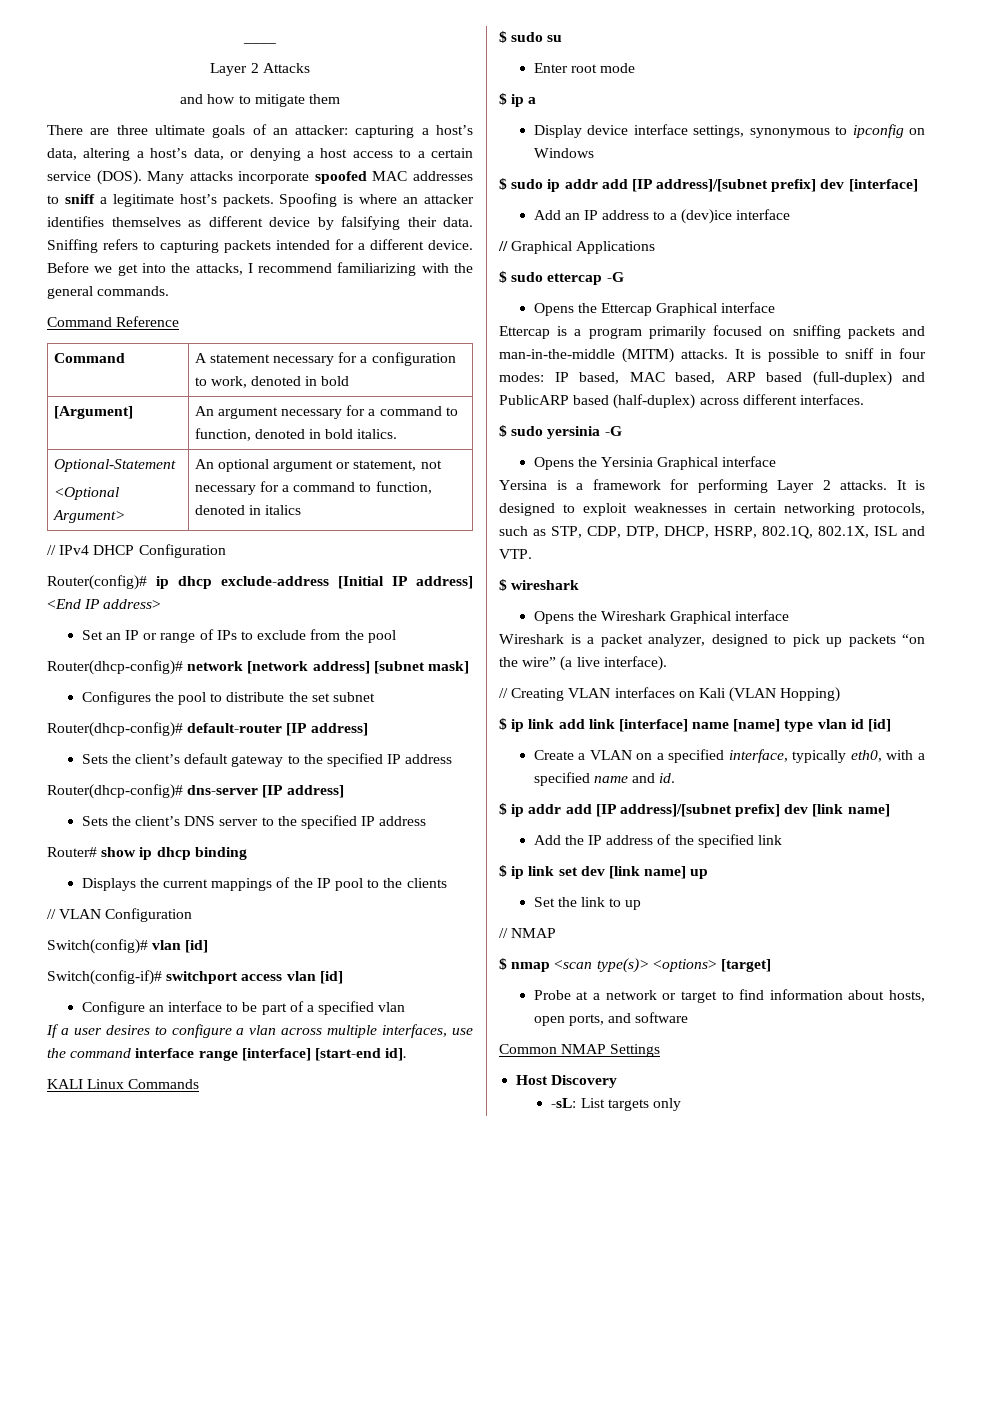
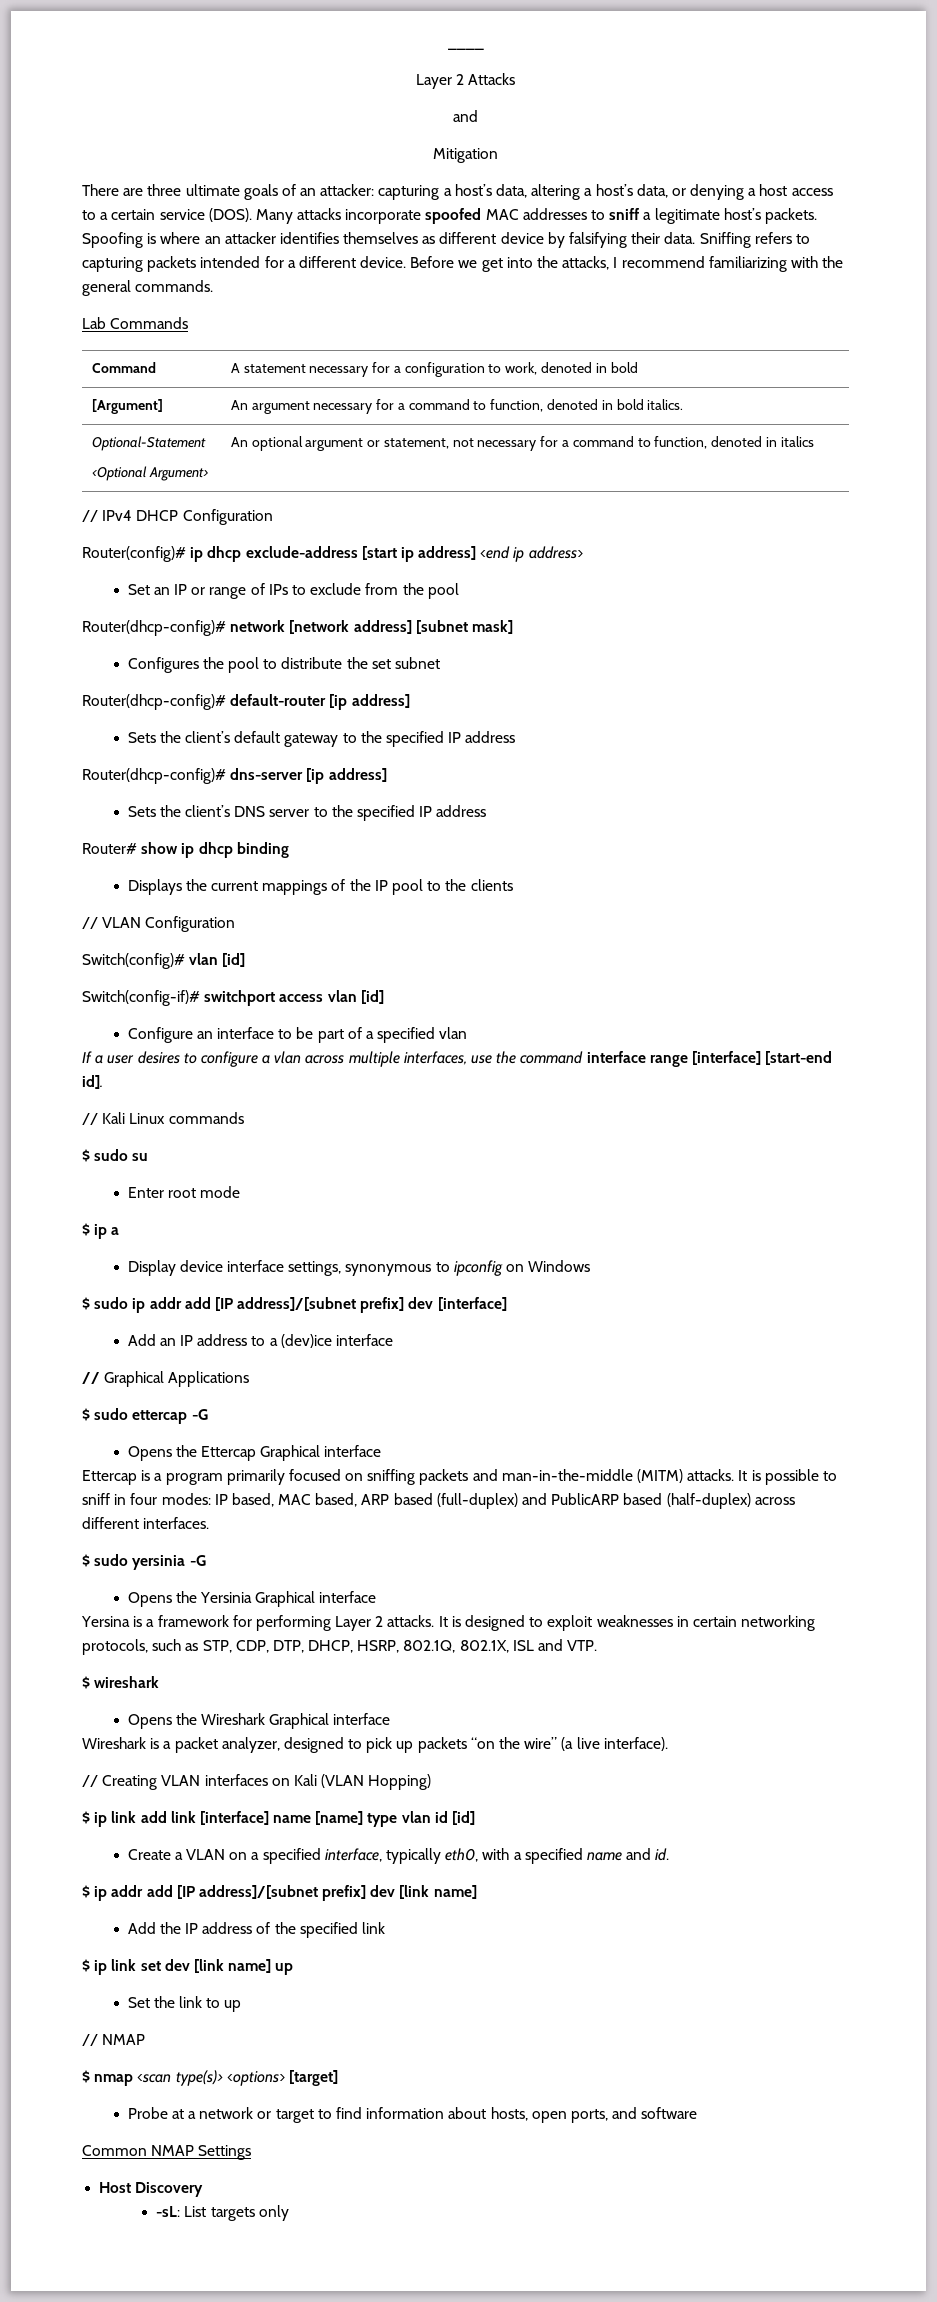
  Layer 2 Attacks
- and how to mitigate them
+ and
+ Mitigation
- Command Reference
+ Lab Commands
- Router(config)# ip dhcp exclude-address [Initial IP address] <End IP address>
+ Router(config)# ip dhcp exclude-address [start ip address] <end ip address>
- Router(dhcp-config)# default-router [IP address]
+ Router(dhcp-config)# default-router [ip address]
- Router(dhcp-config)# dns-server [IP address]
+ Router(dhcp-config)# dns-server [ip address]
- KALI Linux Commands
+ // Kali Linux commands

